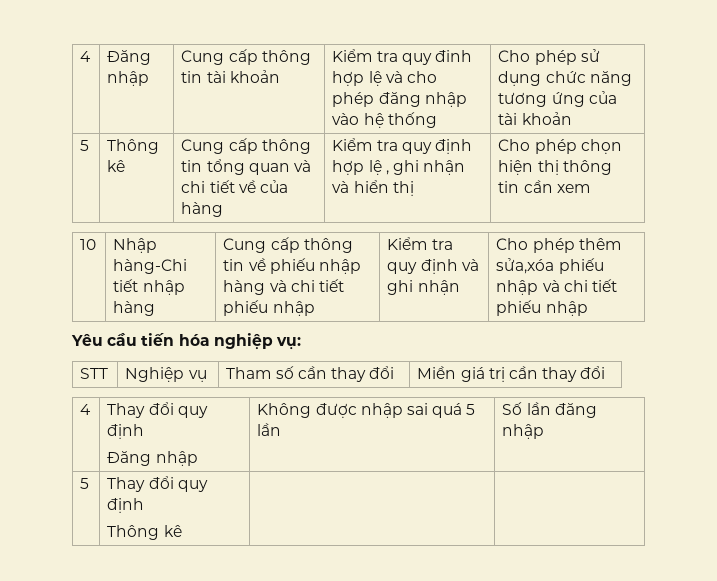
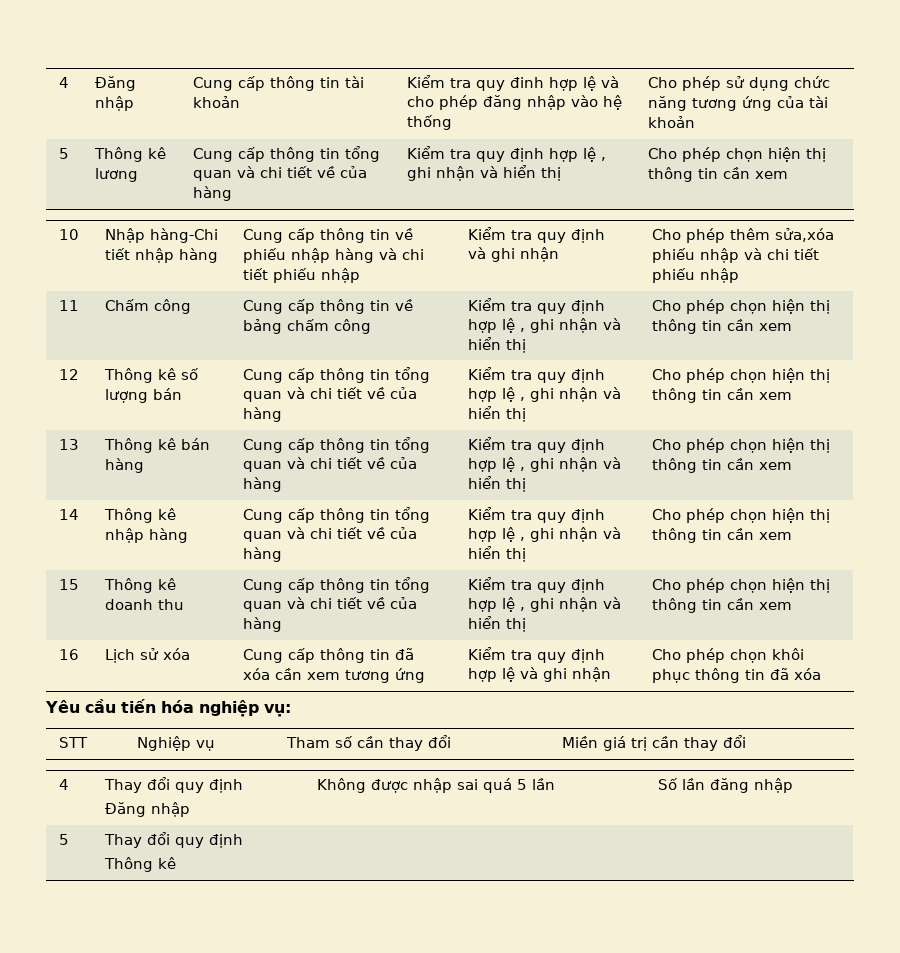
- 5 | Thông kê | Cung cấp thông tin tổng quan và chi tiết về của hàng | Kiểm tra quy định hợp lệ , ghi nhận và hiển thị | Cho phép chọn hiện thị thông tin cần xem
+ 5 | Thông kê lương | Cung cấp thông tin tổng quan và chi tiết về của hàng | Kiểm tra quy định hợp lệ , ghi nhận và hiển thị | Cho phép chọn hiện thị thông tin cần xem
+ 11 | Chấm công | Cung cấp thông tin về bảng chấm công | Kiểm tra quy định hợp lệ , ghi nhận và hiển thị | Cho phép chọn hiện thị thông tin cần xem
+ 12 | Thông kê số lượng bán | Cung cấp thông tin tổng quan và chi tiết về của hàng | Kiểm tra quy định hợp lệ , ghi nhận và hiển thị | Cho phép chọn hiện thị thông tin cần xem
+ 13 | Thông kê bán hàng | Cung cấp thông tin tổng quan và chi tiết về của hàng | Kiểm tra quy định hợp lệ , ghi nhận và hiển thị | Cho phép chọn hiện thị thông tin cần xem
+ 14 | Thông kê nhập hàng | Cung cấp thông tin tổng quan và chi tiết về của hàng | Kiểm tra quy định hợp lệ , ghi nhận và hiển thị | Cho phép chọn hiện thị thông tin cần xem
+ 15 | Thông kê doanh thu | Cung cấp thông tin tổng quan và chi tiết về của hàng | Kiểm tra quy định hợp lệ , ghi nhận và hiển thị | Cho phép chọn hiện thị thông tin cần xem
+ 16 | Lịch sử xóa | Cung cấp thông tin đã xóa cần xem tương ứng | Kiểm tra quy định hợp lệ và ghi nhận | Cho phép chọn khôi phục thông tin đã xóa

